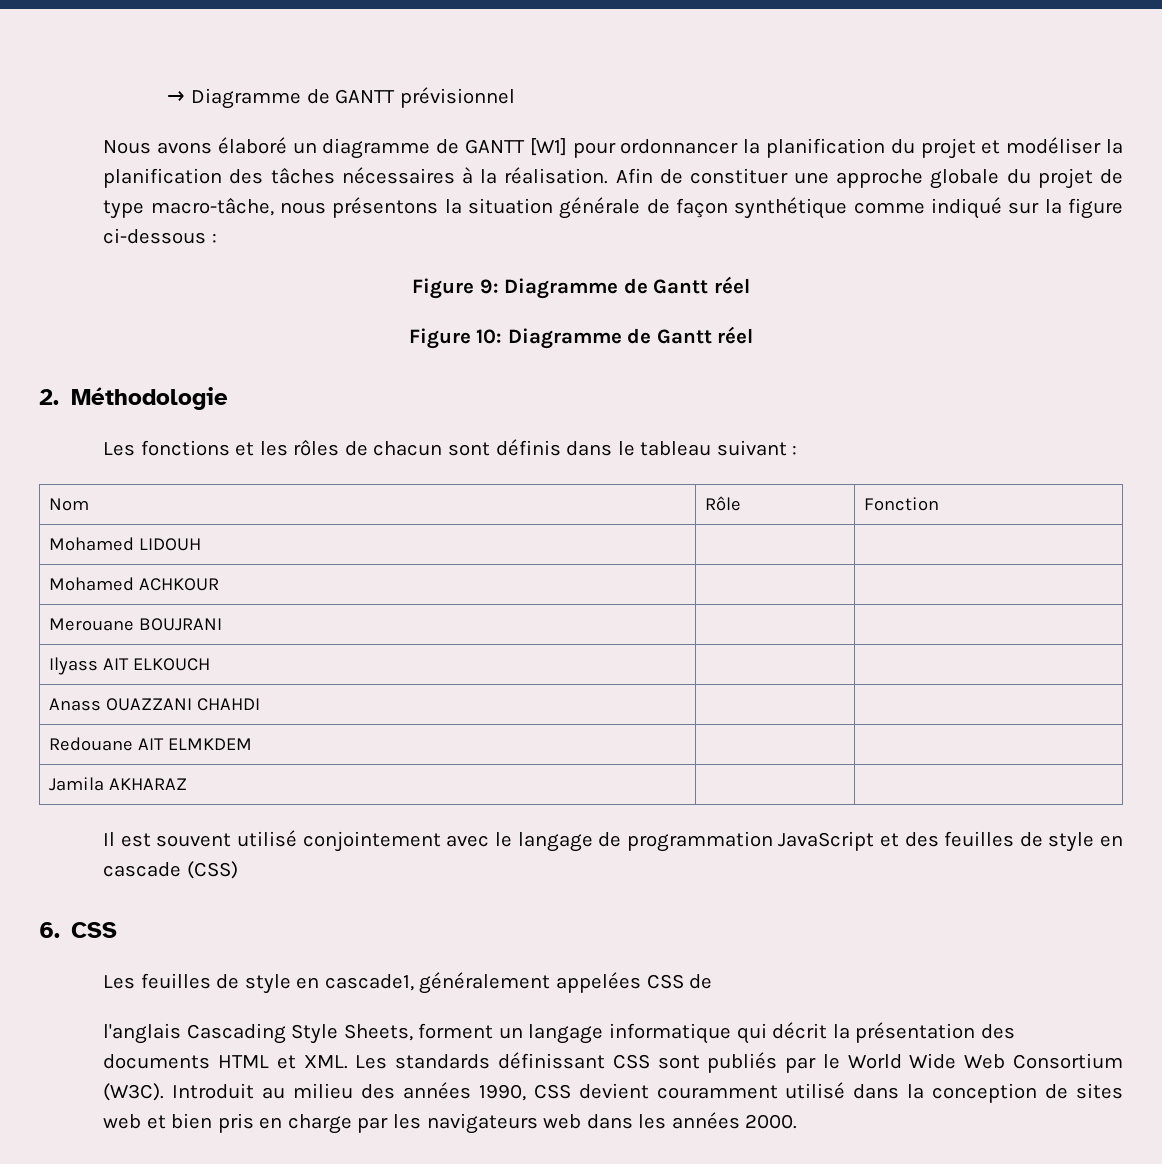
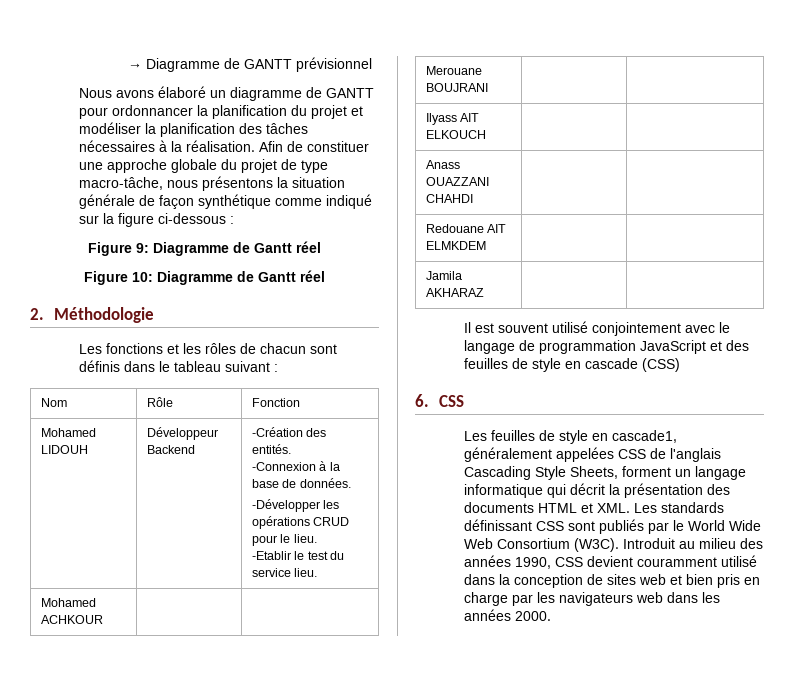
- Nous avons élaboré un diagramme de GANTT [W1] pour ordonnancer la planification du projet et modéliser la planification des tâches nécessaires à la réalisation.
+ Nous avons élaboré un diagramme de GANTT pour ordonnancer la planification du projet et modéliser la planification des tâches nécessaires à la réalisation.
- Mohamed LIDOUH | |
+ Mohamed LIDOUH | Développeur Backend | -Création des entités.
+ -Connexion à la base de données.
+ -Développer les opérations CRUD pour le lieu.
+ -Etablir le test du service lieu.
- Les feuilles de style en cascade1, généralement appelées CSS de
- l'anglais Cascading Style Sheets, forment un langage informatique qui décrit la présentation des documents HTML et XML. Les standards définissant CSS sont publiés par le World Wide Web Consortium (W3C).
+ Les feuilles de style en cascade1, généralement appelées CSS de l'anglais Cascading Style Sheets, forment un langage informatique qui décrit la présentation des documents HTML et XML. Les standards définissant CSS sont publiés par le World Wide Web Consortium (W3C).

